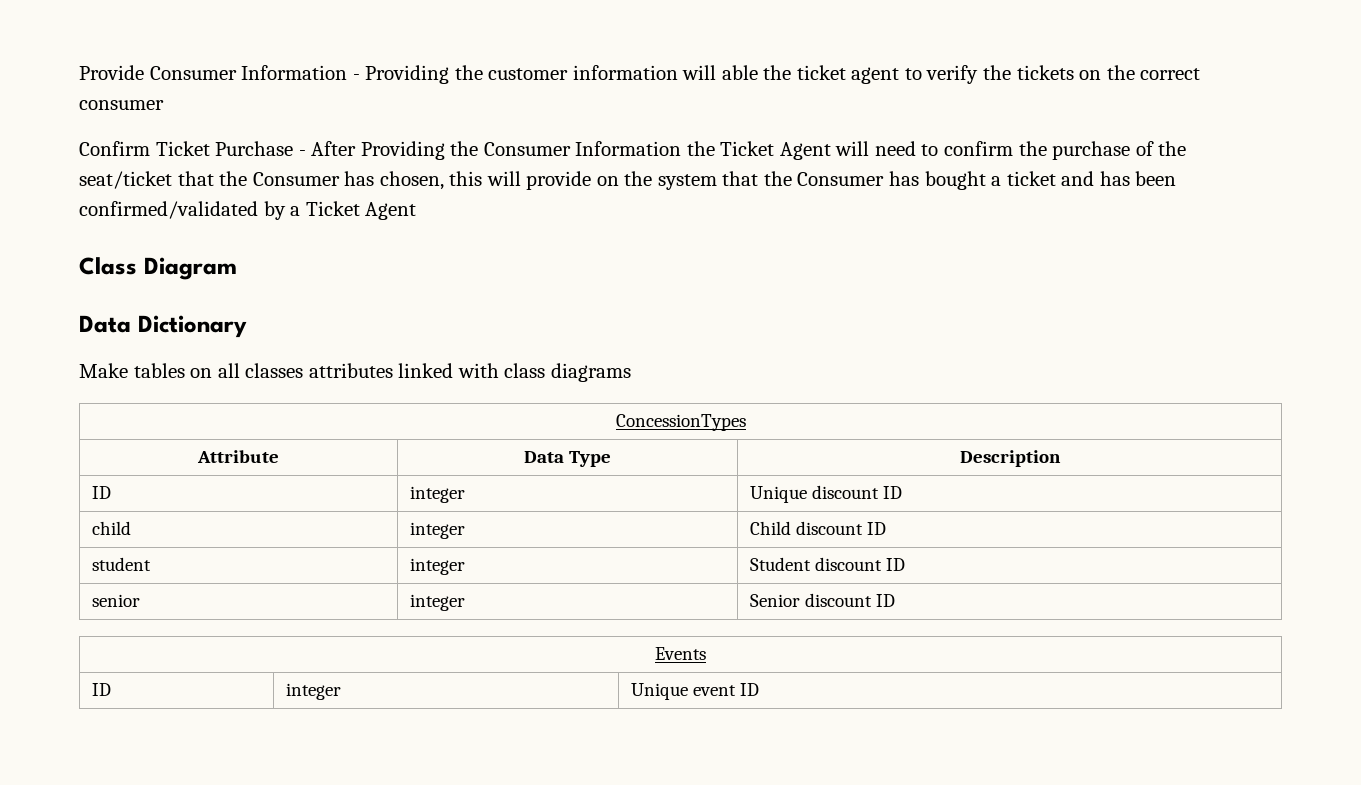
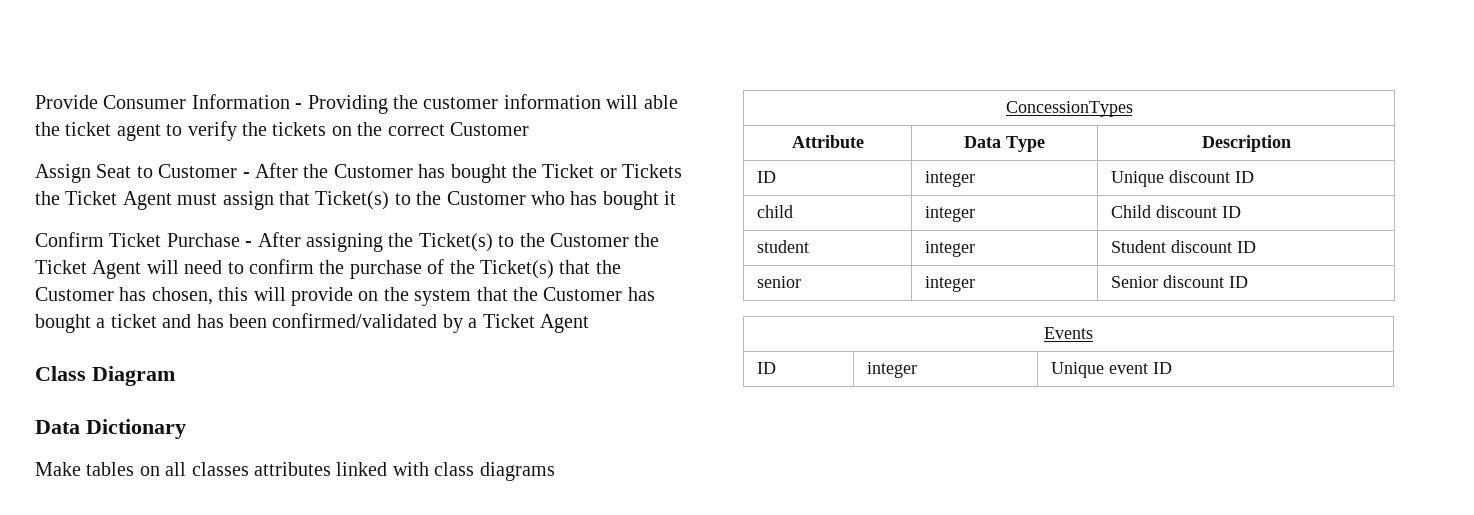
- Provide Consumer Information - Providing the customer information will able the ticket agent to verify the tickets on the correct consumer
+ Provide Consumer Information - Providing the customer information will able the ticket agent to verify the tickets on the correct Customer
+ Assign Seat to Customer - After the Customer has bought the Ticket or Tickets the Ticket Agent must assign that Ticket(s) to the Customer who has bought it
- Confirm Ticket Purchase - After Providing the Consumer Information the Ticket Agent will need to confirm the purchase of the seat/ticket that the Consumer has chosen, this will provide on the system that the Consumer has bought a ticket and has been confirmed/validated by a Ticket Agent
+ Confirm Ticket Purchase - After assigning the Ticket(s) to the Customer the Ticket Agent will need to confirm the purchase of the Ticket(s) that the Customer has chosen, this will provide on the system that the Customer has bought a ticket and has been confirmed/validated by a Ticket Agent

